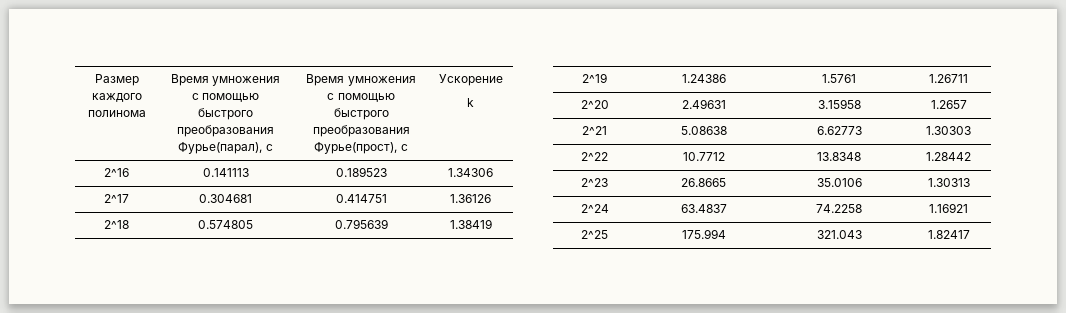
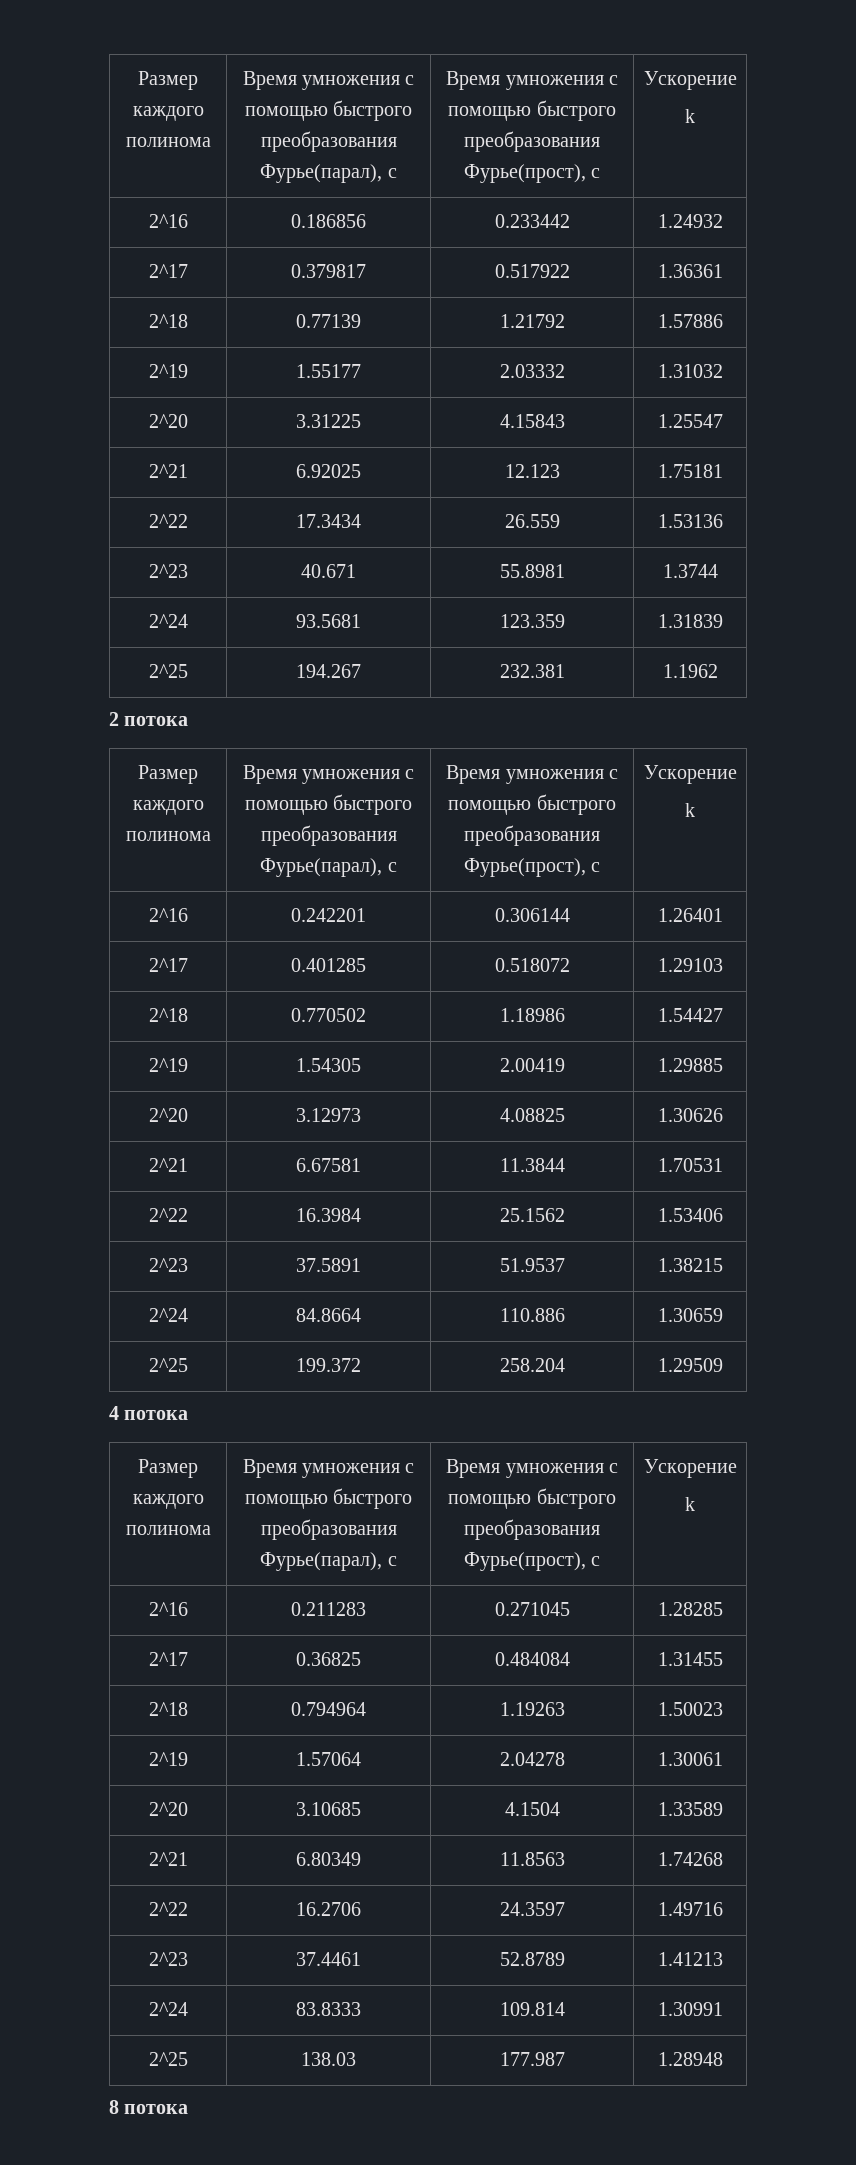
- 2^16 | 0.141113 | 0.189523 | 1.34306
- 2^17 | 0.304681 | 0.414751 | 1.36126
- 2^18 | 0.574805 | 0.795639 | 1.38419
- 2^19 | 1.24386 | 1.5761 | 1.26711
- 2^20 | 2.49631 | 3.15958 | 1.2657
- 2^21 | 5.08638 | 6.62773 | 1.30303
- 2^22 | 10.7712 | 13.8348 | 1.28442
- 2^23 | 26.8665 | 35.0106 | 1.30313
- 2^24 | 63.4837 | 74.2258 | 1.16921
- 2^25 | 175.994 | 321.043 | 1.82417
+ 2^16 | 0.186856 | 0.233442 | 1.24932
+ 2^17 | 0.379817 | 0.517922 | 1.36361
+ 2^18 | 0.77139 | 1.21792 | 1.57886
+ 2^19 | 1.55177 | 2.03332 | 1.31032
+ 2^20 | 3.31225 | 4.15843 | 1.25547
+ 2^21 | 6.92025 | 12.123 | 1.75181
+ 2^22 | 17.3434 | 26.559 | 1.53136
+ 2^23 | 40.671 | 55.8981 | 1.3744
+ 2^24 | 93.5681 | 123.359 | 1.31839
+ 2^25 | 194.267 | 232.381 | 1.1962
+ 2 потока
+ Размер каждого полинома | Время умножения с помощью быстрого преобразования Фурье(парал), с | Время умножения с помощью быстрого преобразования Фурье(прост), с | Ускорение
+ k
+ 2^16 | 0.242201 | 0.306144 | 1.26401
+ 2^17 | 0.401285 | 0.518072 | 1.29103
+ 2^18 | 0.770502 | 1.18986 | 1.54427
+ 2^19 | 1.54305 | 2.00419 | 1.29885
+ 2^20 | 3.12973 | 4.08825 | 1.30626
+ 2^21 | 6.67581 | 11.3844 | 1.70531
+ 2^22 | 16.3984 | 25.1562 | 1.53406
+ 2^23 | 37.5891 | 51.9537 | 1.38215
+ 2^24 | 84.8664 | 110.886 | 1.30659
+ 2^25 | 199.372 | 258.204 | 1.29509
+ 4 потока
+ Размер каждого полинома | Время умножения с помощью быстрого преобразования Фурье(парал), с | Время умножения с помощью быстрого преобразования Фурье(прост), с | Ускорение
+ k
+ 2^16 | 0.211283 | 0.271045 | 1.28285
+ 2^17 | 0.36825 | 0.484084 | 1.31455
+ 2^18 | 0.794964 | 1.19263 | 1.50023
+ 2^19 | 1.57064 | 2.04278 | 1.30061
+ 2^20 | 3.10685 | 4.1504 | 1.33589
+ 2^21 | 6.80349 | 11.8563 | 1.74268
+ 2^22 | 16.2706 | 24.3597 | 1.49716
+ 2^23 | 37.4461 | 52.8789 | 1.41213
+ 2^24 | 83.8333 | 109.814 | 1.30991
+ 2^25 | 138.03 | 177.987 | 1.28948
+ 8 потока

